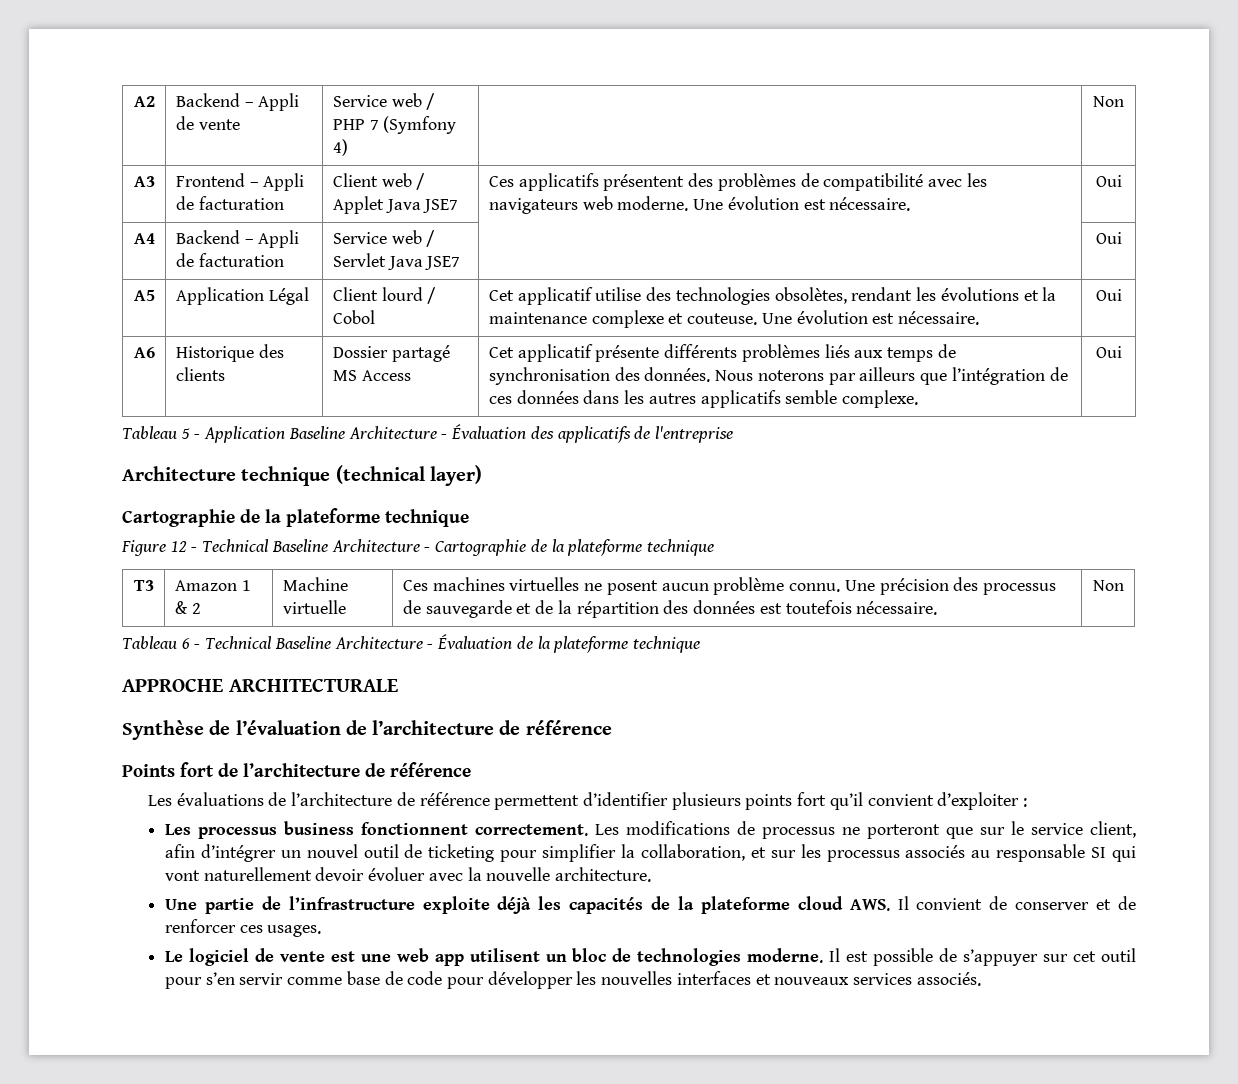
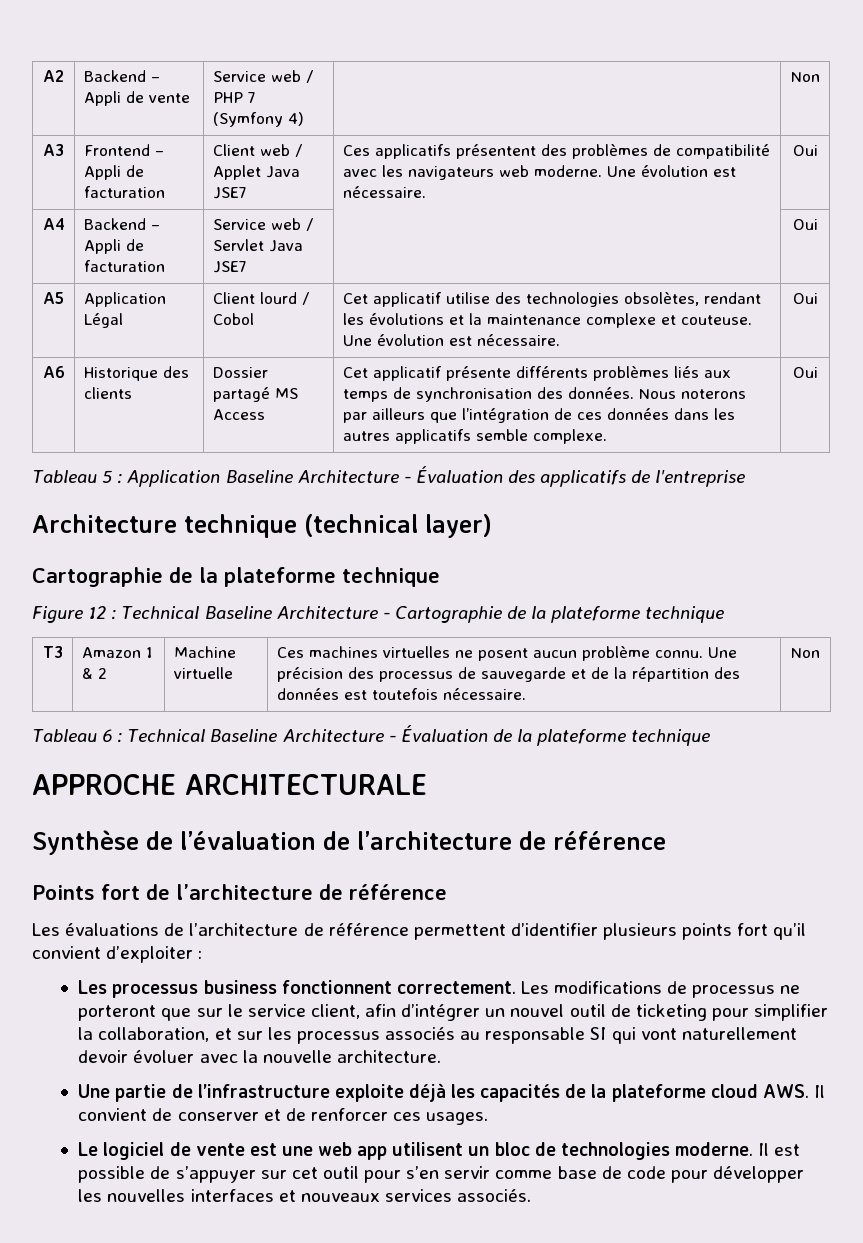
- Tableau 5 - Application Baseline Architecture - Évaluation des applicatifs de l'entreprise
+ Tableau 5 : Application Baseline Architecture - Évaluation des applicatifs de l'entreprise
- Figure 12 - Technical Baseline Architecture - Cartographie de la plateforme technique
+ Figure 12 : Technical Baseline Architecture - Cartographie de la plateforme technique
- Tableau 6 - Technical Baseline Architecture - Évaluation de la plateforme technique
+ Tableau 6 : Technical Baseline Architecture - Évaluation de la plateforme technique

